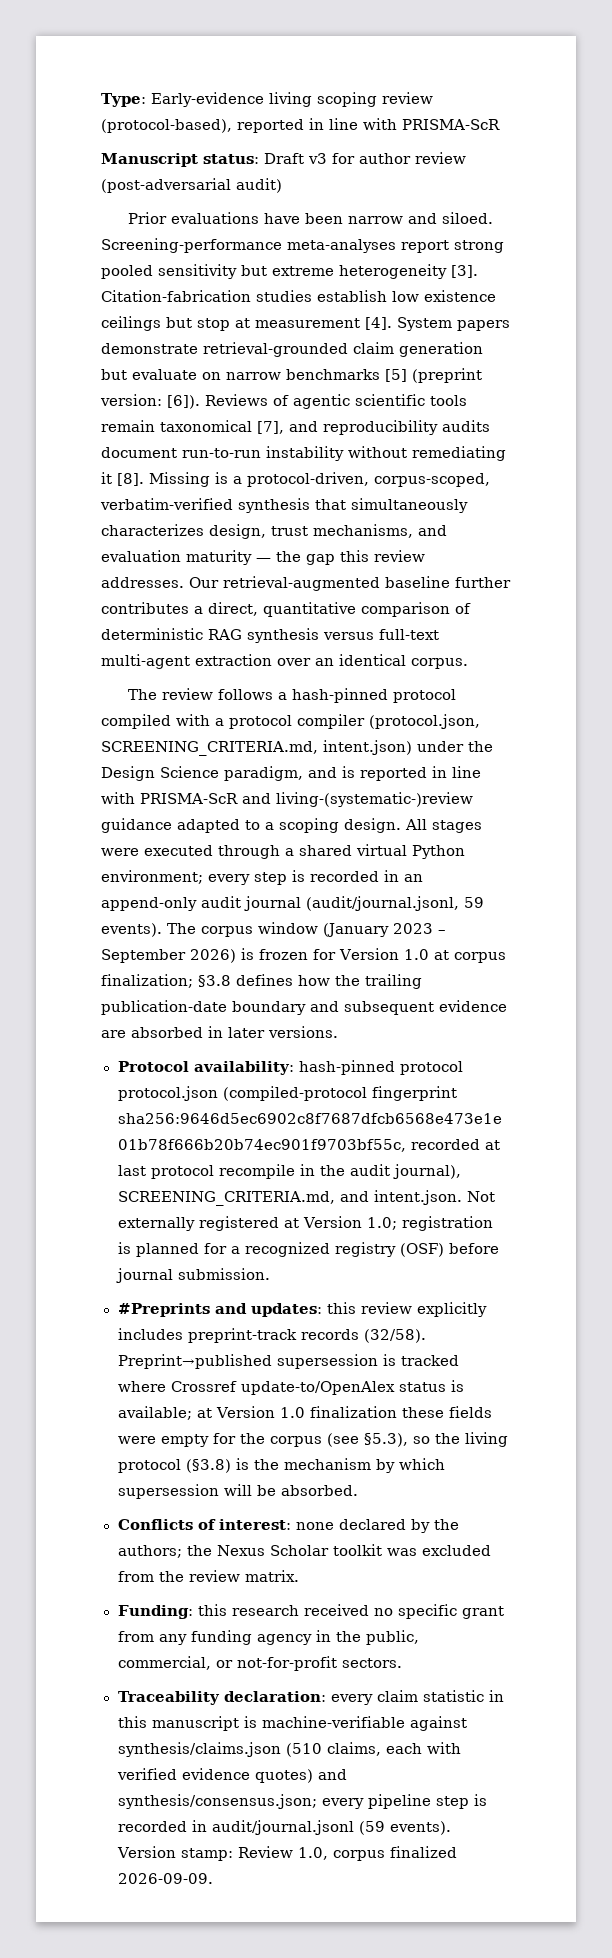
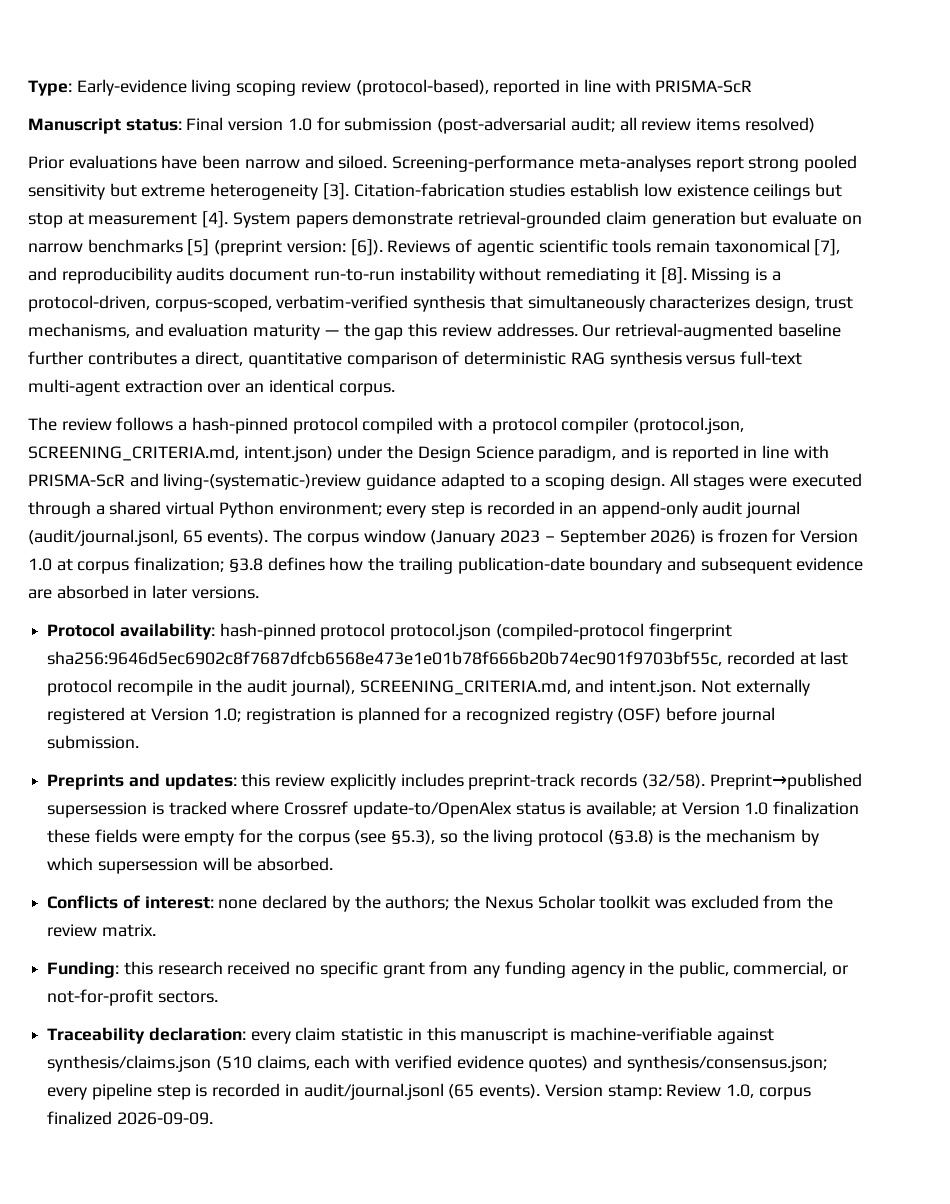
- Manuscript status: Draft v3 for author review (post-adversarial audit)
+ Manuscript status: Final version 1.0 for submission (post-adversarial audit; all review items resolved)
- All stages were executed through a shared virtual Python environment; every step is recorded in an append-only audit journal (audit/journal.jsonl, 59 events).
+ All stages were executed through a shared virtual Python environment; every step is recorded in an append-only audit journal (audit/journal.jsonl, 65 events).
- #Preprints and updates: this review explicitly includes preprint-track records (32/58).
+ Preprints and updates: this review explicitly includes preprint-track records (32/58).
- Traceability declaration: every claim statistic in this manuscript is machine-verifiable against synthesis/claims.json (510 claims, each with verified evidence quotes) and synthesis/consensus.json; every pipeline step is recorded in audit/journal.jsonl (59 events).
+ Traceability declaration: every claim statistic in this manuscript is machine-verifiable against synthesis/claims.json (510 claims, each with verified evidence quotes) and synthesis/consensus.json; every pipeline step is recorded in audit/journal.jsonl (65 events).

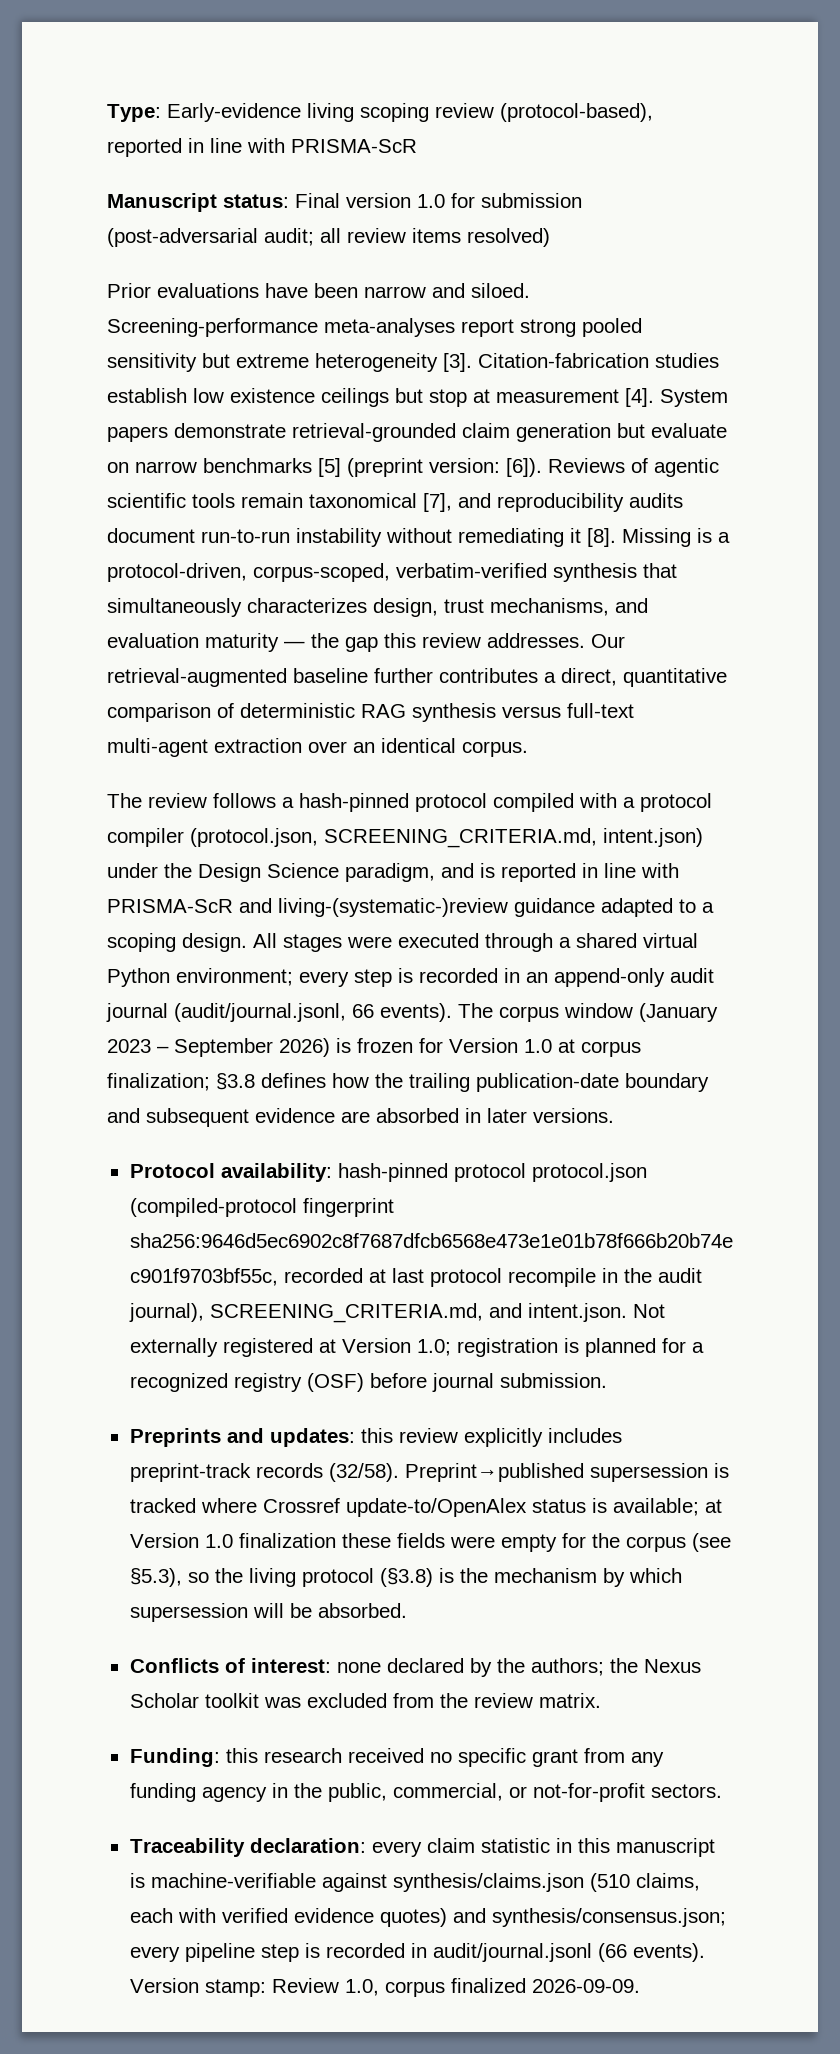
- All stages were executed through a shared virtual Python environment; every step is recorded in an append-only audit journal (audit/journal.jsonl, 65 events).
+ All stages were executed through a shared virtual Python environment; every step is recorded in an append-only audit journal (audit/journal.jsonl, 66 events).
- Traceability declaration: every claim statistic in this manuscript is machine-verifiable against synthesis/claims.json (510 claims, each with verified evidence quotes) and synthesis/consensus.json; every pipeline step is recorded in audit/journal.jsonl (65 events).
+ Traceability declaration: every claim statistic in this manuscript is machine-verifiable against synthesis/claims.json (510 claims, each with verified evidence quotes) and synthesis/consensus.json; every pipeline step is recorded in audit/journal.jsonl (66 events).

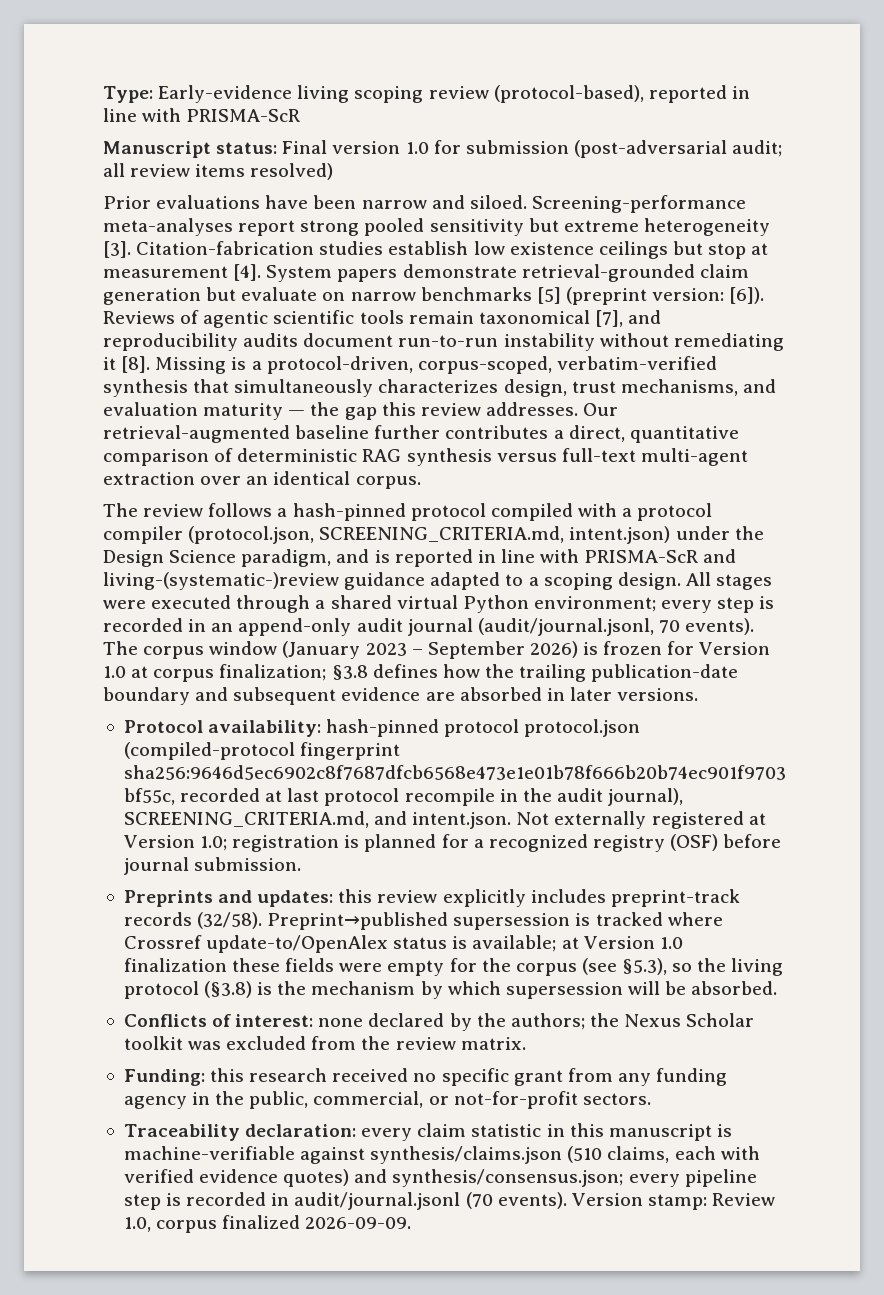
- All stages were executed through a shared virtual Python environment; every step is recorded in an append-only audit journal (audit/journal.jsonl, 66 events).
+ All stages were executed through a shared virtual Python environment; every step is recorded in an append-only audit journal (audit/journal.jsonl, 70 events).
- Traceability declaration: every claim statistic in this manuscript is machine-verifiable against synthesis/claims.json (510 claims, each with verified evidence quotes) and synthesis/consensus.json; every pipeline step is recorded in audit/journal.jsonl (66 events).
+ Traceability declaration: every claim statistic in this manuscript is machine-verifiable against synthesis/claims.json (510 claims, each with verified evidence quotes) and synthesis/consensus.json; every pipeline step is recorded in audit/journal.jsonl (70 events).

